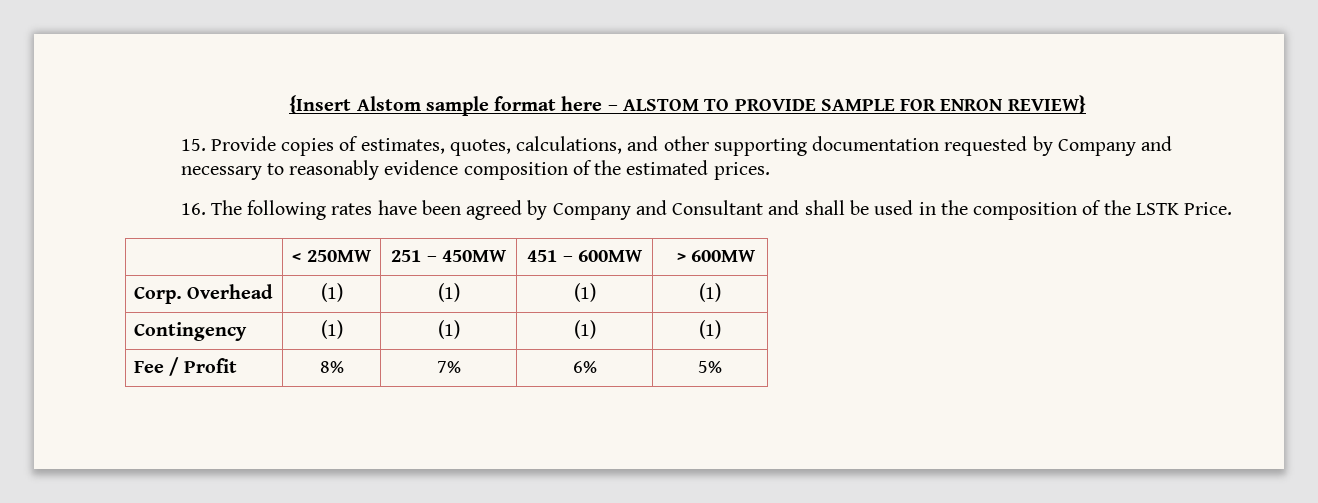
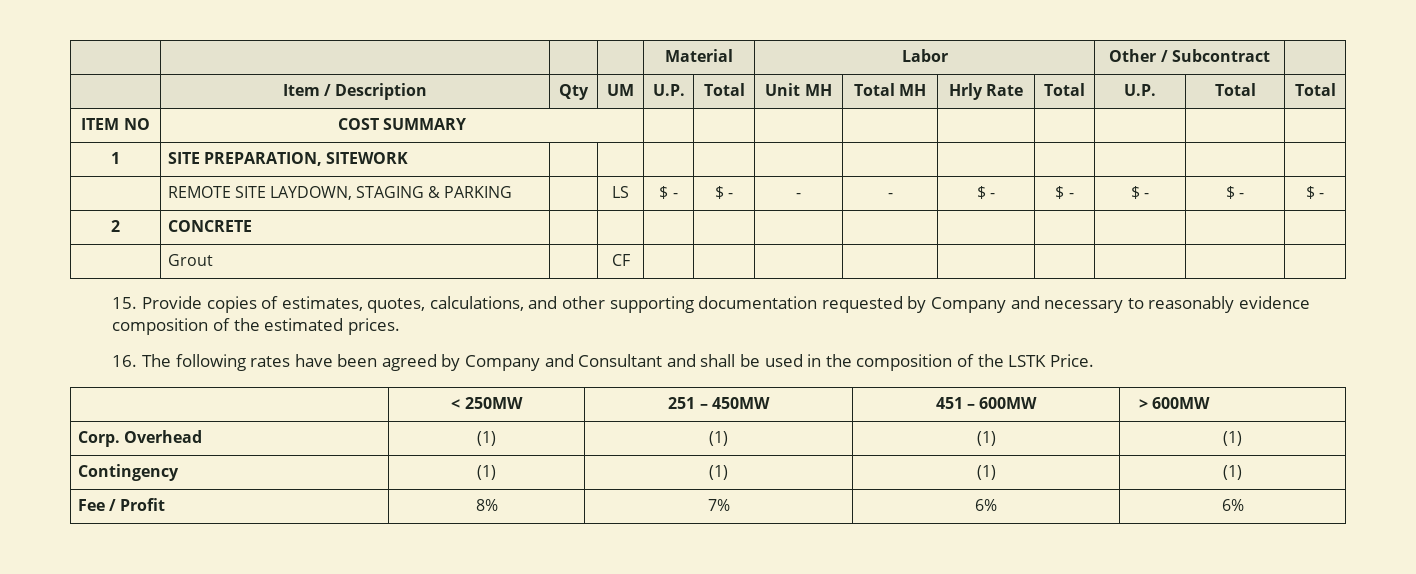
- {Insert Alstom sample format here – ALSTOM TO PROVIDE SAMPLE FOR ENRON REVIEW}
+ | | | | Material | Labor | Other / Subcontract |
+ | Item / Description | Qty | UM | U.P. | Total | Unit MH | Total MH | Hrly Rate | Total | U.P. | Total | Total
+ ITEM NO | COST SUMMARY | | | | | | | | |
+ 1 | SITE PREPARATION, SITEWORK | | | | | | | | | | |
+ | REMOTE SITE LAYDOWN, STAGING & PARKING | | LS | $ - | $ - | - | - | $ - | $ - | $ - | $ - | $ -
+ 2 | CONCRETE | | | | | | | | | | |
+ | Grout | | CF | | | | | | | | |
- Fee / Profit | 8% | 7% | 6% | 5%
+ Fee / Profit | 8% | 7% | 6% | 6%

